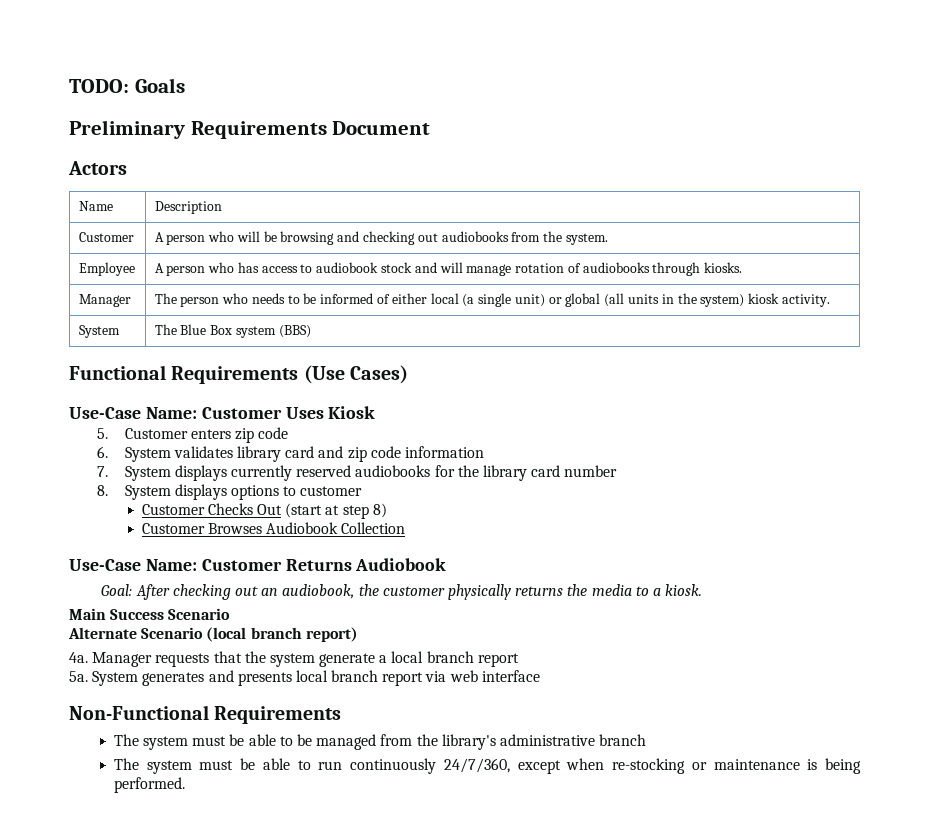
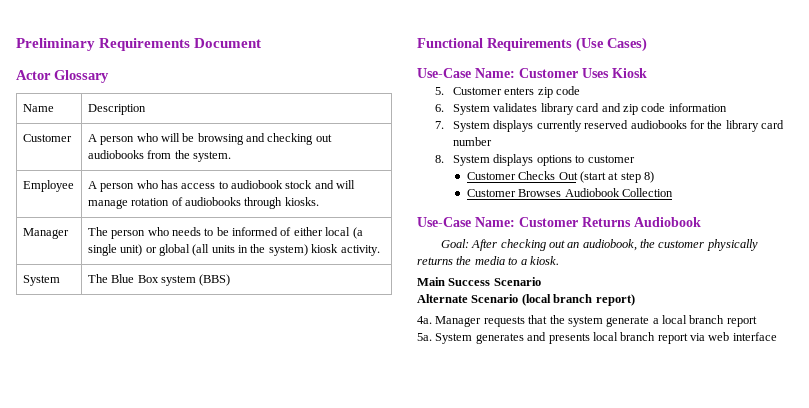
- TODO: Goals
- Actors
+ Actor Glossary
- Non-Functional Requirements
- The system must be able to be managed from the library's administrative branch
- The system must be able to run continuously 24/7/360, except when re-stocking or maintenance is being performed.

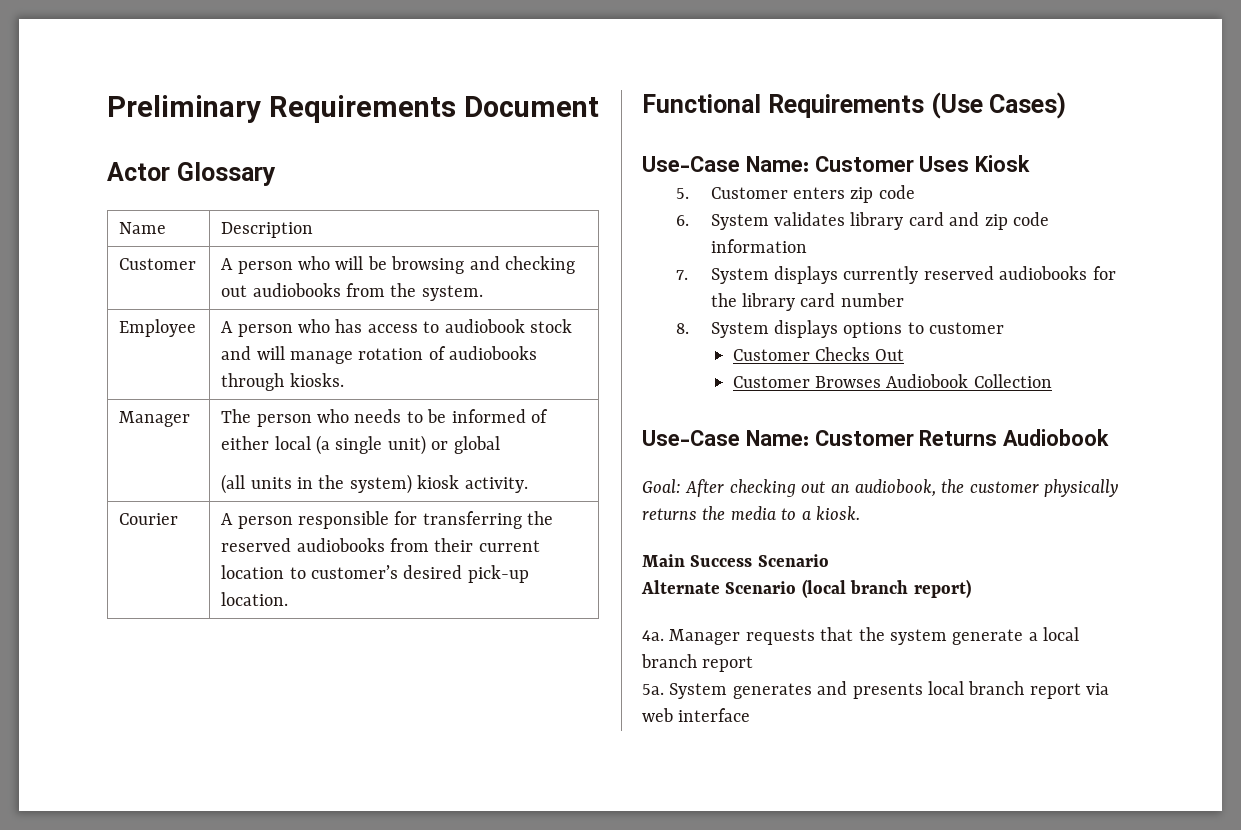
- Manager | The person who needs to be informed of either local (a single unit) or global (all units in the system) kiosk activity.
+ Manager | The person who needs to be informed of either local (a single unit) or global
+ (all units in the system) kiosk activity.
- System | The Blue Box system (BBS)
+ Courier | A person responsible for transferring the reserved audiobooks from their current location to customer’s desired pick-up location.
- Customer Checks Out (start at step 8)
+ Customer Checks Out

